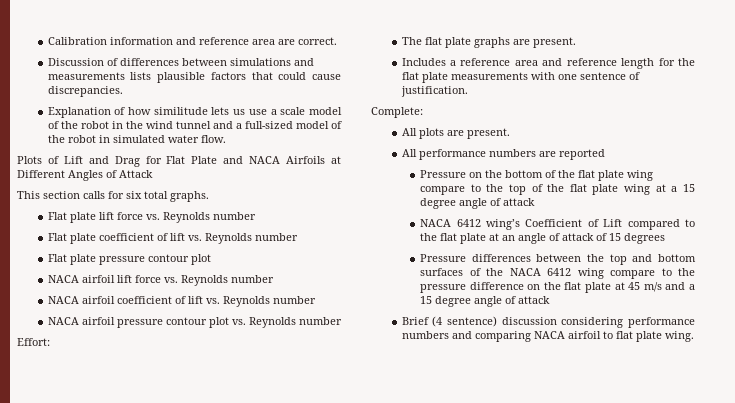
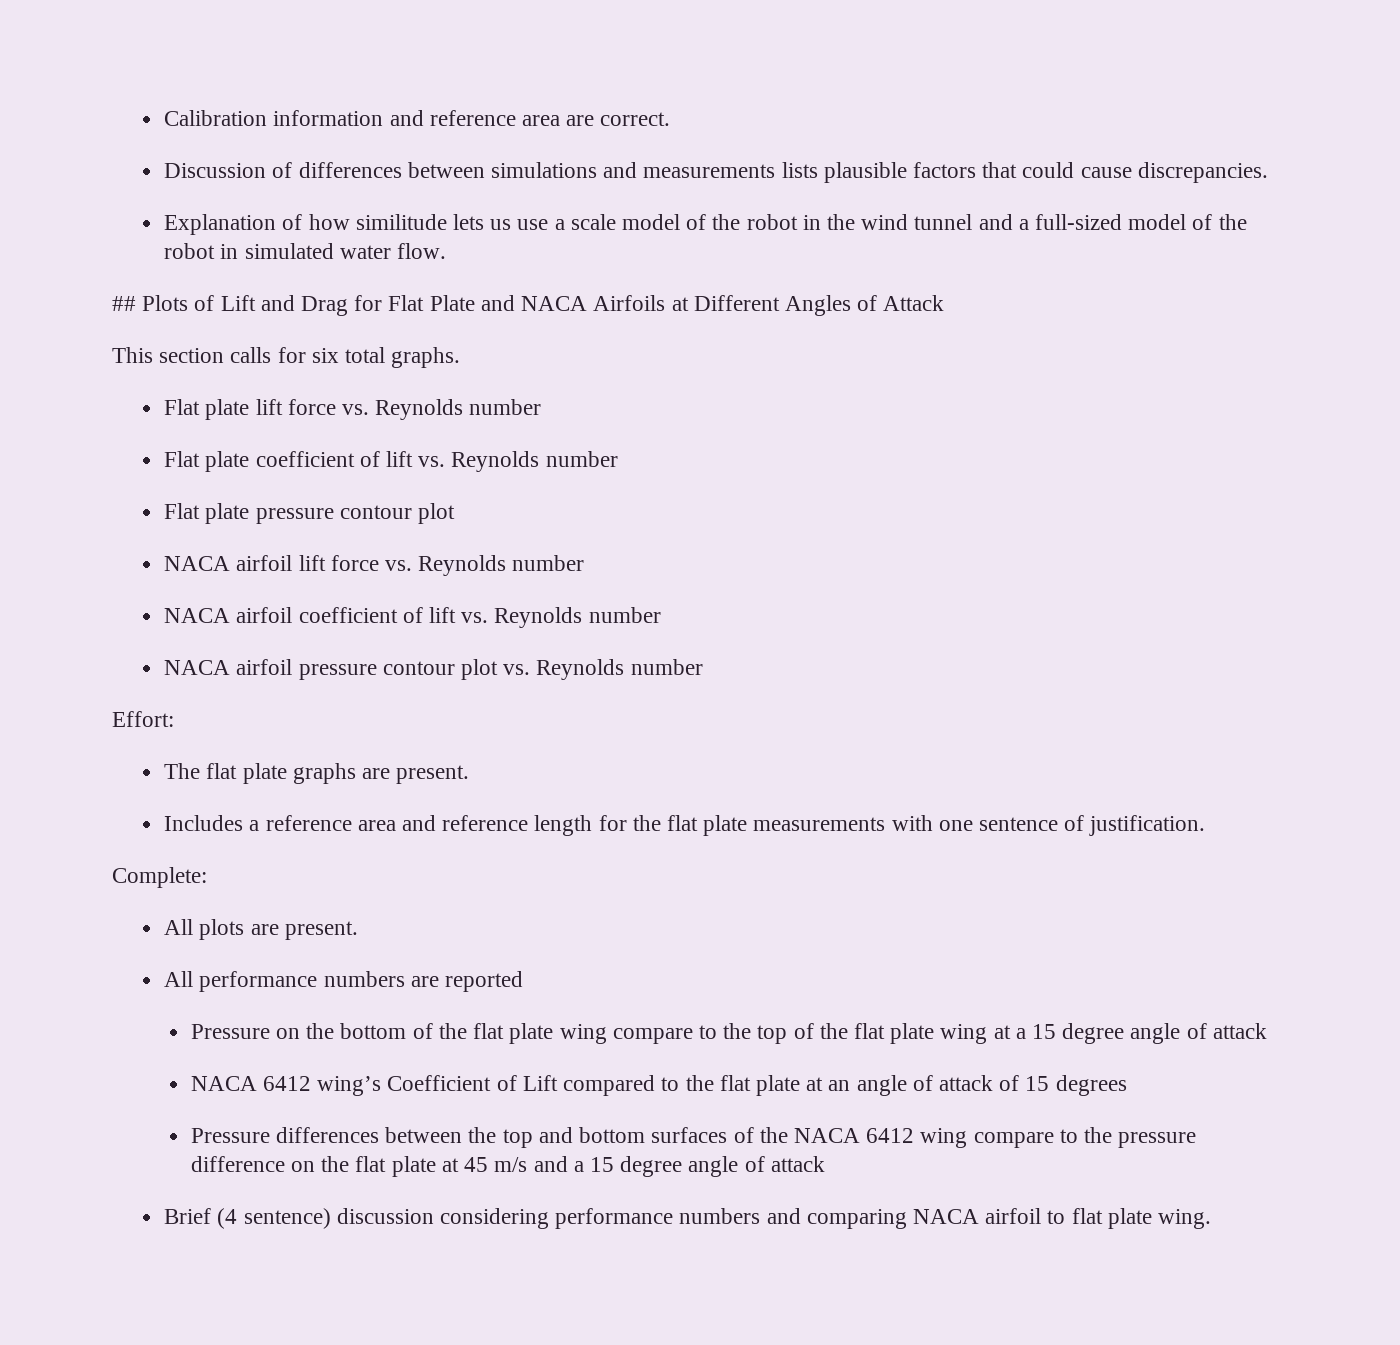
- Plots of Lift and Drag for Flat Plate and NACA Airfoils at Different Angles of Attack
+ ## Plots of Lift and Drag for Flat Plate and NACA Airfoils at Different Angles of Attack

